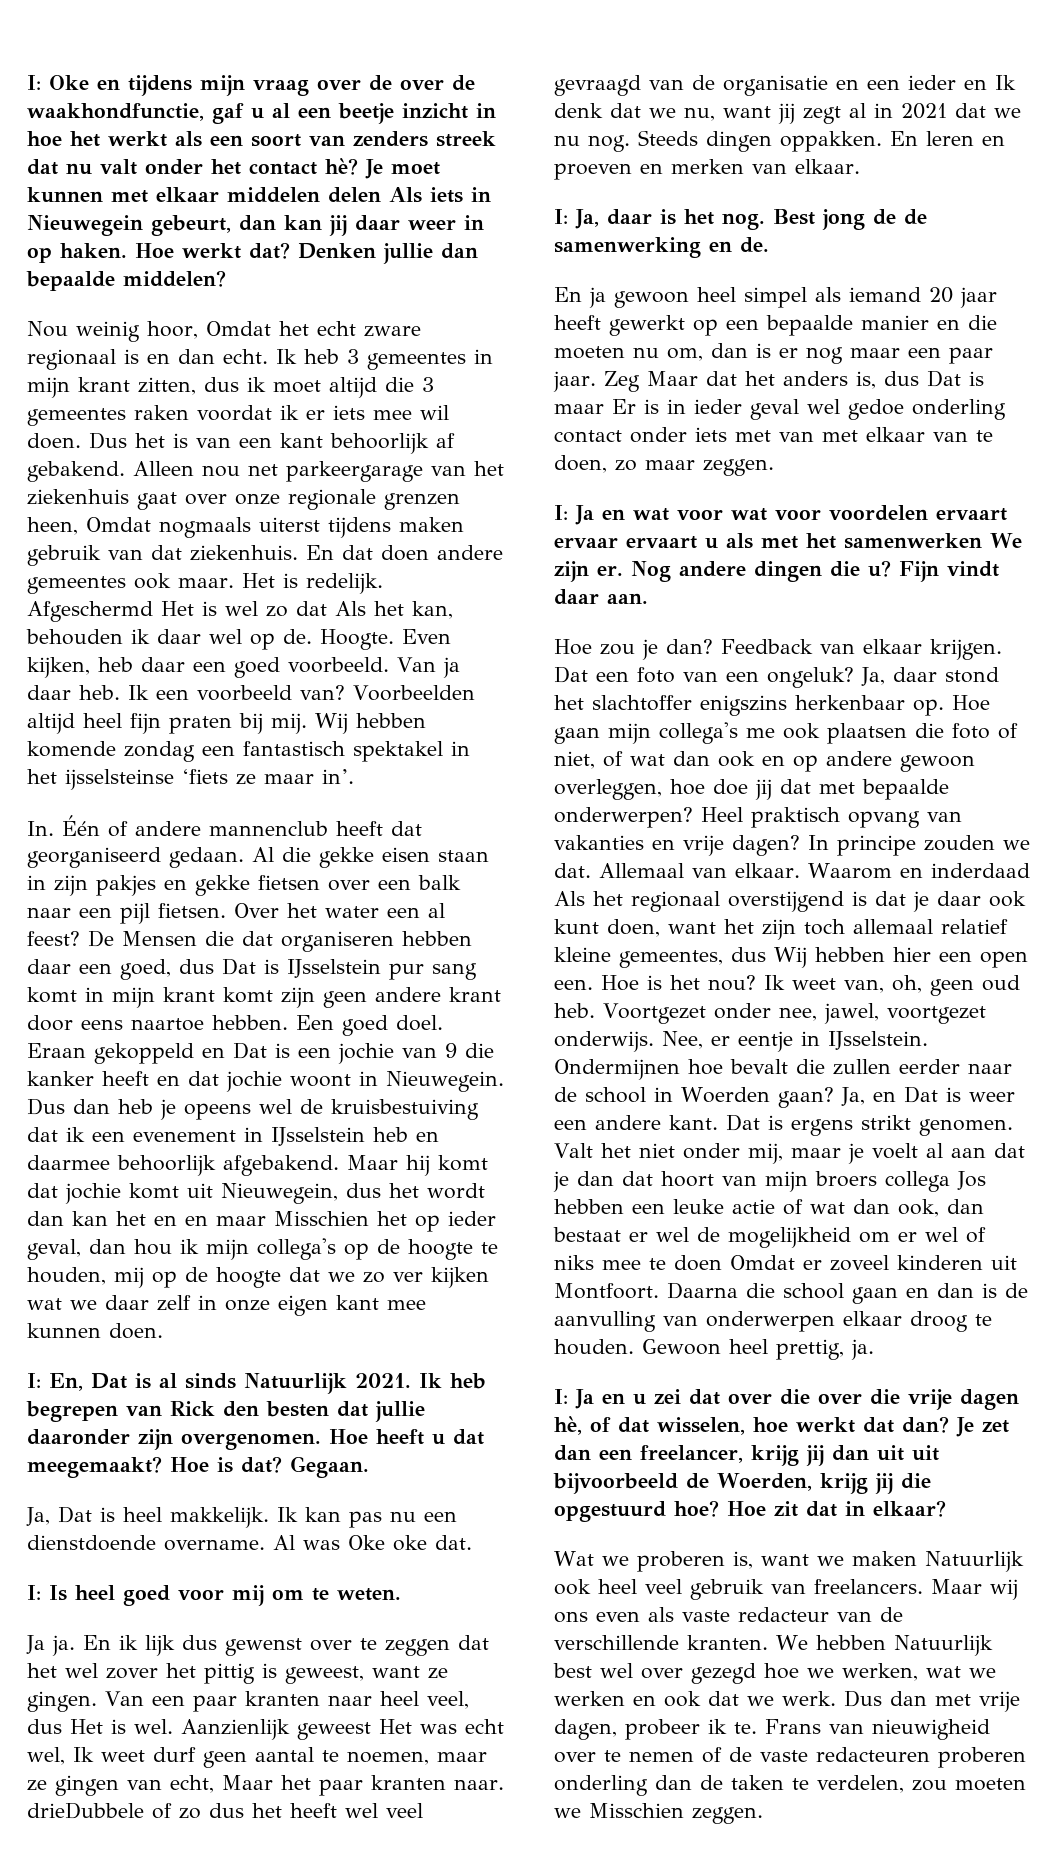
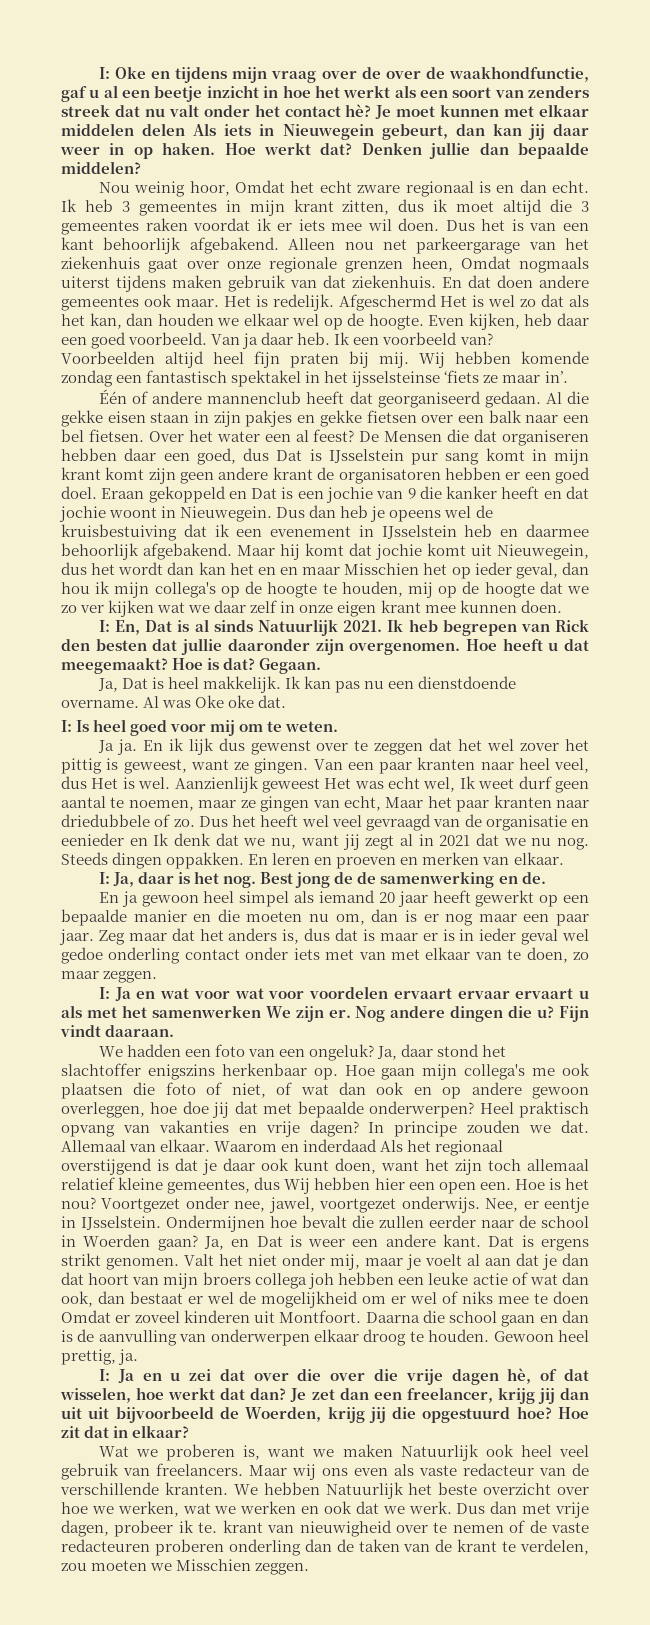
- Dus het is van een kant behoorlijk af gebakend.
+ Dus het is van een kant behoorlijk afgebakend.
- Afgeschermd Het is wel zo dat Als het kan, behouden ik daar wel op de. Hoogte.
+ Afgeschermd Het is wel zo dat als het kan, dan houden we elkaar wel op de hoogte.
- In. Één of andere mannenclub heeft dat georganiseerd gedaan.
+ Één of andere mannenclub heeft dat georganiseerd gedaan.
- Al die gekke eisen staan in zijn pakjes en gekke fietsen over een balk naar een pijl fietsen.
+ Al die gekke eisen staan in zijn pakjes en gekke fietsen over een balk naar een bel fietsen.
- De Mensen die dat organiseren hebben daar een goed, dus Dat is IJsselstein pur sang komt in mijn krant komt zijn geen andere krant door eens naartoe hebben. Een goed doel.
+ De Mensen die dat organiseren hebben daar een goed, dus Dat is IJsselstein pur sang komt in mijn krant komt zijn geen andere krant de organisatoren hebben er een goed doel.
- Maar hij komt dat jochie komt uit Nieuwegein, dus het wordt dan kan het en en maar Misschien het op ieder geval, dan hou ik mijn collega's op de hoogte te houden, mij op de hoogte dat we zo ver kijken wat we daar zelf in onze eigen kant mee kunnen doen.
+ Maar hij komt dat jochie komt uit Nieuwegein, dus het wordt dan kan het en en maar Misschien het op ieder geval, dan hou ik mijn collega's op de hoogte te houden, mij op de hoogte dat we zo ver kijken wat we daar zelf in onze eigen krant mee kunnen doen.
- Aanzienlijk geweest Het was echt wel, Ik weet durf geen aantal te noemen, maar ze gingen van echt, Maar het paar kranten naar. drieDubbele of zo dus het heeft wel veel gevraagd van de organisatie en een ieder en Ik denk dat we nu, want jij zegt al in 2021 dat we nu nog.
+ Aanzienlijk geweest Het was echt wel, Ik weet durf geen aantal te noemen, maar ze gingen van echt, Maar het paar kranten naar driedubbele of zo. Dus het heeft wel veel gevraagd van de organisatie en eenieder en Ik denk dat we nu, want jij zegt al in 2021 dat we nu nog.
- Zeg Maar dat het anders is, dus Dat is maar Er is in ieder geval wel gedoe onderling contact onder iets met van met elkaar van te doen, zo maar zeggen.
+ Zeg maar dat het anders is, dus dat is maar er is in ieder geval wel gedoe onderling contact onder iets met van met elkaar van te doen, zo maar zeggen.
- Fijn vindt daar aan.
- Hoe zou je dan? Feedback van elkaar krijgen. Dat een foto van een ongeluk?
+ Fijn vindt daaraan.
+ We hadden een foto van een ongeluk?
- Ik weet van, oh, geen oud heb.
- Valt het niet onder mij, maar je voelt al aan dat je dan dat hoort van mijn broers collega Jos hebben een leuke actie of wat dan ook, dan bestaat er wel de mogelijkheid om er wel of niks mee te doen Omdat er zoveel kinderen uit Montfoort.
+ Valt het niet onder mij, maar je voelt al aan dat je dan dat hoort van mijn broers collega joh hebben een leuke actie of wat dan ook, dan bestaat er wel de mogelijkheid om er wel of niks mee te doen Omdat er zoveel kinderen uit Montfoort.
- We hebben Natuurlijk best wel over gezegd hoe we werken, wat we werken en ook dat we werk.
+ We hebben Natuurlijk het beste overzicht over hoe we werken, wat we werken en ook dat we werk.
- Dus dan met vrije dagen, probeer ik te. Frans van nieuwigheid over te nemen of de vaste redacteuren proberen onderling dan de taken te verdelen, zou moeten we Misschien zeggen.
+ Dus dan met vrije dagen, probeer ik te. krant van nieuwigheid over te nemen of de vaste redacteuren proberen onderling dan de taken van de krant te verdelen, zou moeten we Misschien zeggen.

